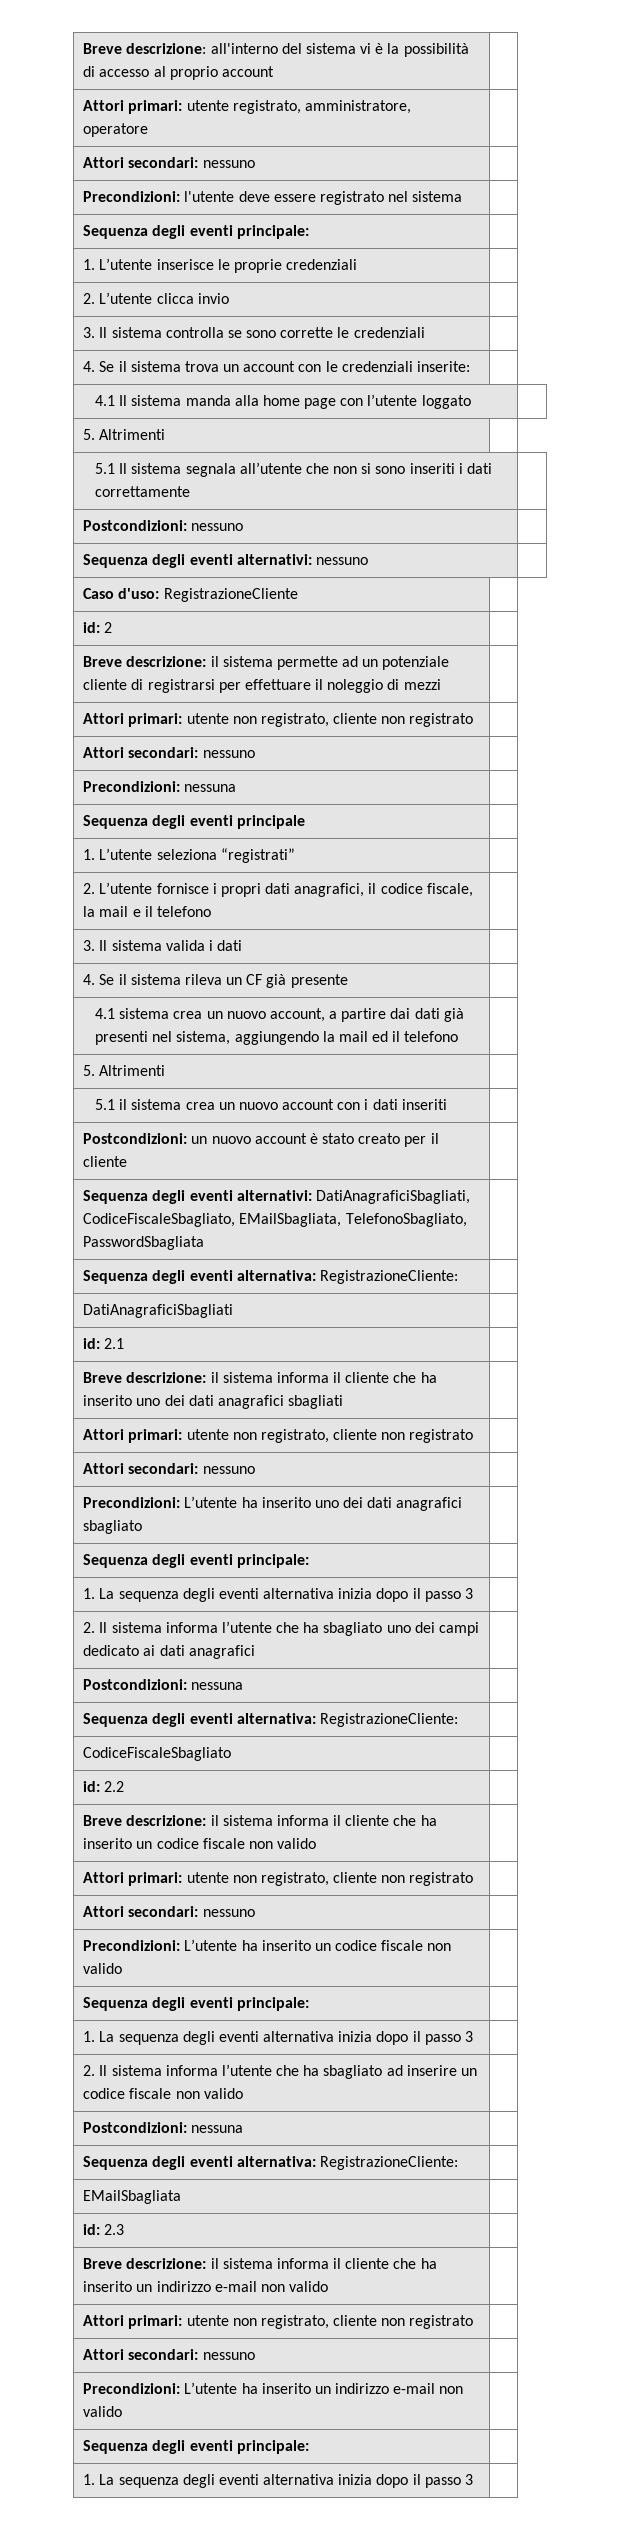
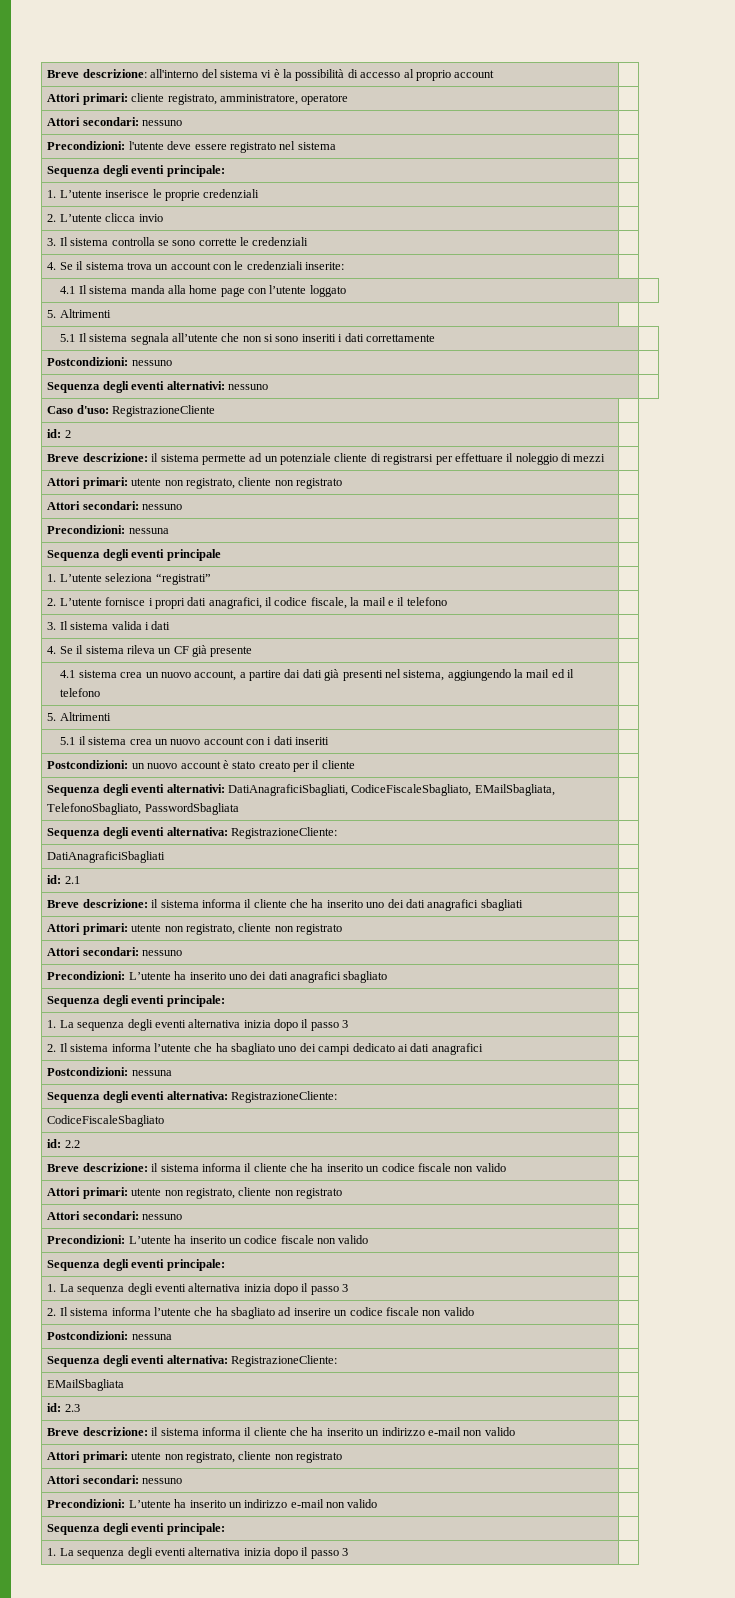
- Attori primari: utente registrato, amministratore, operatore |
+ Attori primari: cliente registrato, amministratore, operatore |

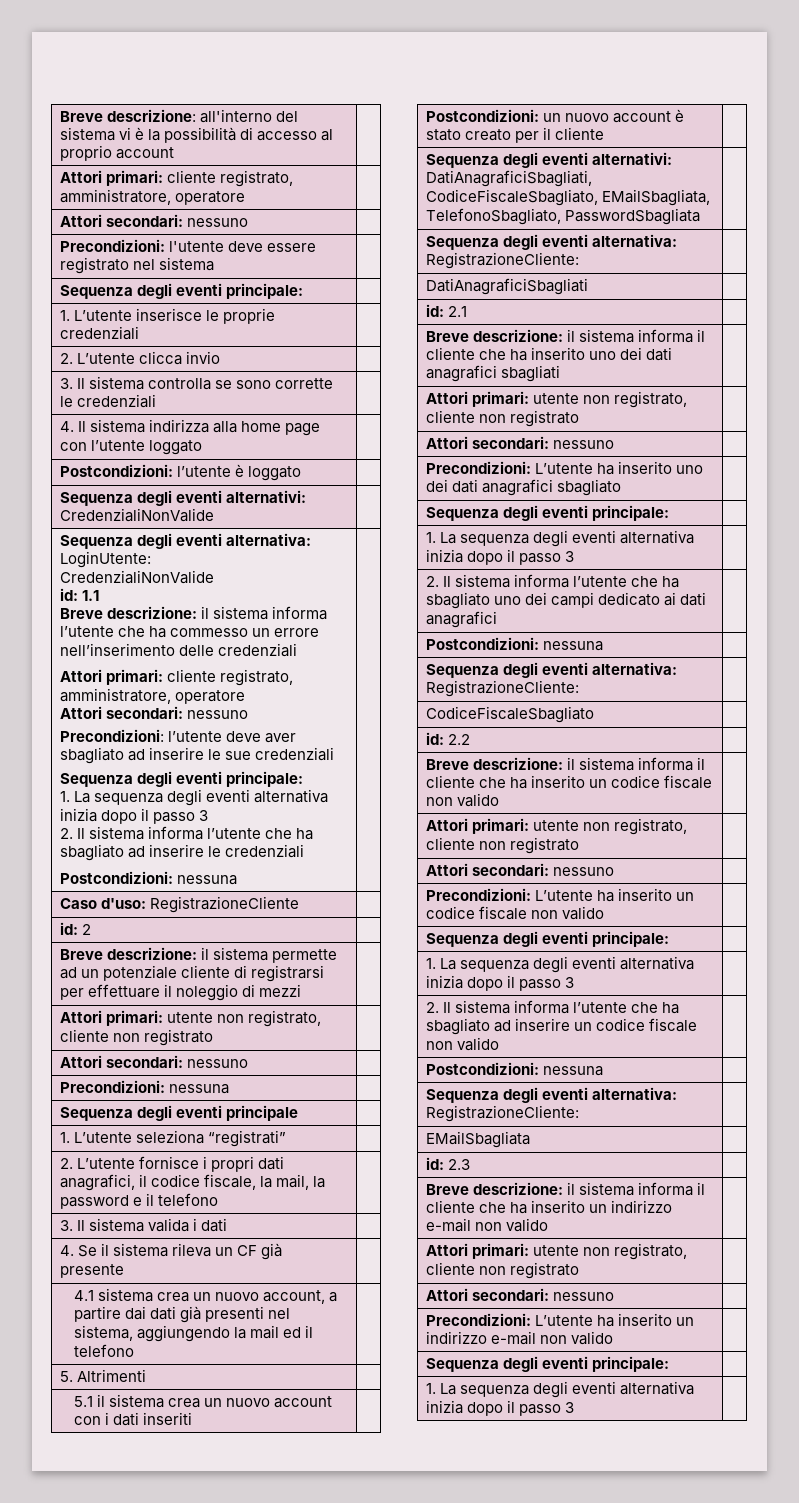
- 4. Se il sistema trova un account con le credenziali inserite: |
- 4.1 Il sistema manda alla home page con l’utente loggato |
- 5. Altrimenti |
- 5.1 Il sistema segnala all’utente che non si sono inseriti i dati correttamente |
- Postcondizioni: nessuno |
- Sequenza degli eventi alternativi: nessuno |
+ 4. Il sistema indirizza alla home page con l’utente loggato |
+ Postcondizioni: l’utente è loggato |
+ Sequenza degli eventi alternativi: CredenzialiNonValide |
+ Sequenza degli eventi alternativa: LoginUtente:
+ CredenzialiNonValide
+ id: 1.1
+ Breve descrizione: il sistema informa l’utente che ha commesso un errore nell’inserimento delle credenziali
+ Attori primari: cliente registrato, amministratore, operatore
+ Attori secondari: nessuno
+ Precondizioni: l’utente deve aver sbagliato ad inserire le sue credenziali
+ Sequenza degli eventi principale:
+ 1. La sequenza degli eventi alternativa inizia dopo il passo 3
+ 2. Il sistema informa l’utente che ha sbagliato ad inserire le credenziali
+ Postcondizioni: nessuna
- 2. L’utente fornisce i propri dati anagrafici, il codice fiscale, la mail e il telefono |
+ 2. L’utente fornisce i propri dati anagrafici, il codice fiscale, la mail, la password e il telefono |

